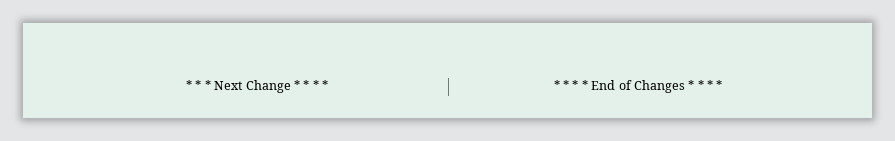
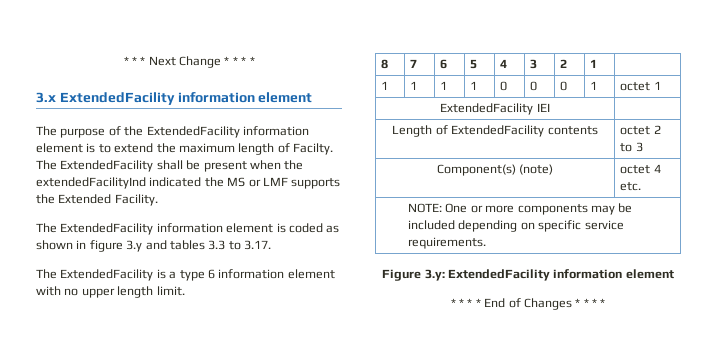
+ 3.x ExtendedFacility information element
+ The purpose of the ExtendedFacility information element is to extend the maximum length of Facilty. The ExtendedFacility shall be present when the extendedFacilityInd indicated the MS or LMF supports the Extended Facility.
+ The ExtendedFacility information element is coded as shown in figure 3.y and tables 3.3 to 3.17.
+ The ExtendedFacility is a type 6 information element with no upper length limit.
+ 8 | 7 | 6 | 5 | 4 | 3 | 2 | 1 |
+ 1 | 1 | 1 | 1 | 0 | 0 | 0 | 1 | octet 1
+ ExtendedFacility IEI |
+ Length of ExtendedFacility contents | octet 2 to 3
+ Component(s) (note) | octet 4 etc.
+ NOTE: One or more components may be included depending on specific service requirements.
+ Figure 3.y: ExtendedFacility information element

